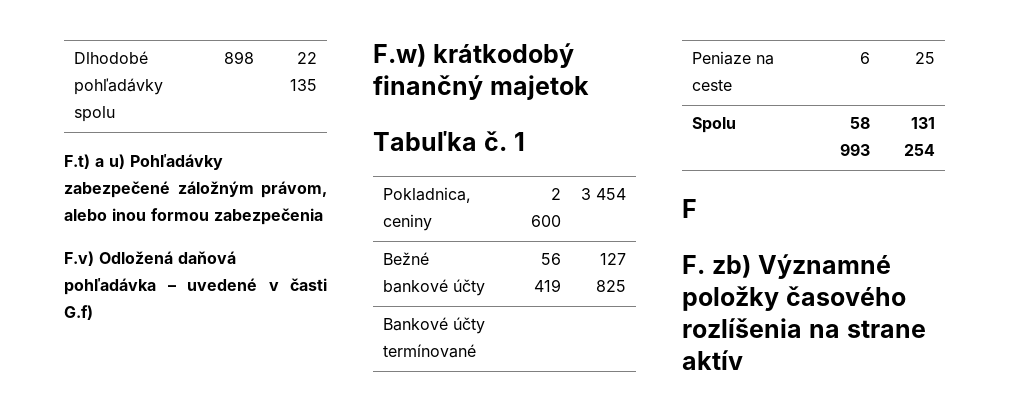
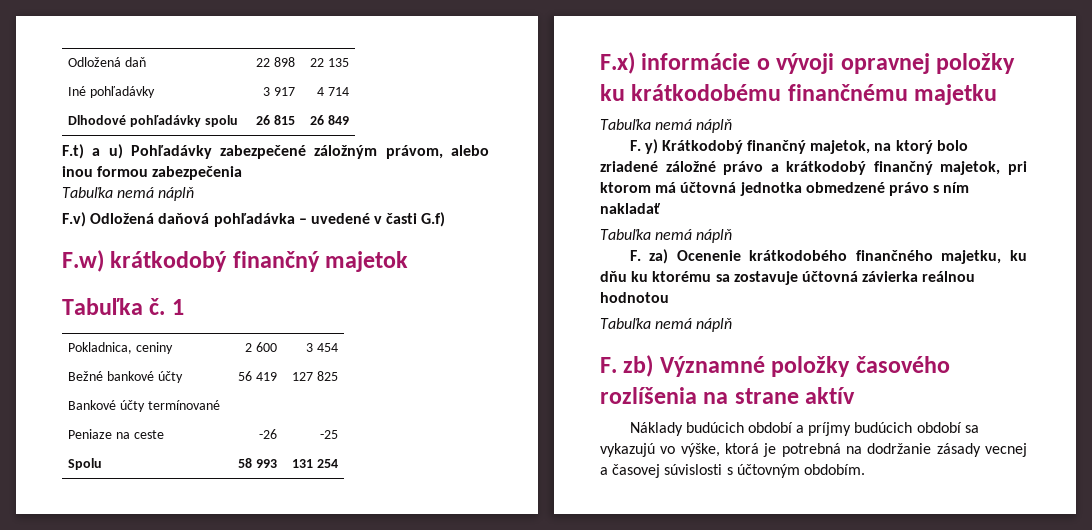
- Dlhodobé pohľadávky spolu | 898 | 22 135
+ Odložená daň | 22 898 | 22 135
+ Iné pohľadávky | 3 917 | 4 714
+ Dlhodové pohľadávky spolu | 26 815 | 26 849
  F.t) a u) Pohľadávky zabezpečené záložným právom, alebo inou formou zabezpečenia
+ Tabuľka nemá náplň
- Peniaze na ceste | 6 | 25
+ Peniaze na ceste | -26 | -25
- F
+ F.x) informácie o vývoji opravnej položky ku krátkodobému finančnému majetku
+ Tabuľka nemá náplň
+ F. y) Krátkodobý finančný majetok, na ktorý bolo zriadené záložné právo a krátkodobý finančný majetok, pri ktorom má účtovná jednotka obmedzené právo s ním nakladať
+ Tabuľka nemá náplň
+ F. za) Ocenenie krátkodobého finančného majetku, ku dňu ku ktorému sa zostavuje účtovná závierka reálnou hodnotou
+ Tabuľka nemá náplň
+ Náklady budúcich období a príjmy budúcich období sa vykazujú vo výške, ktorá je potrebná na dodržanie zásady vecnej a časovej súvislosti s účtovným obdobím.

